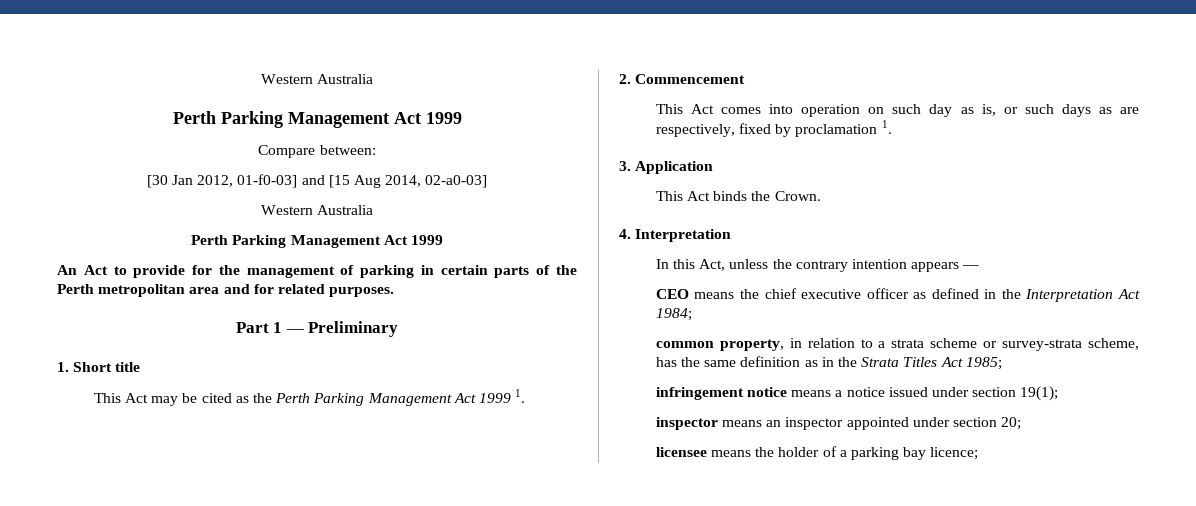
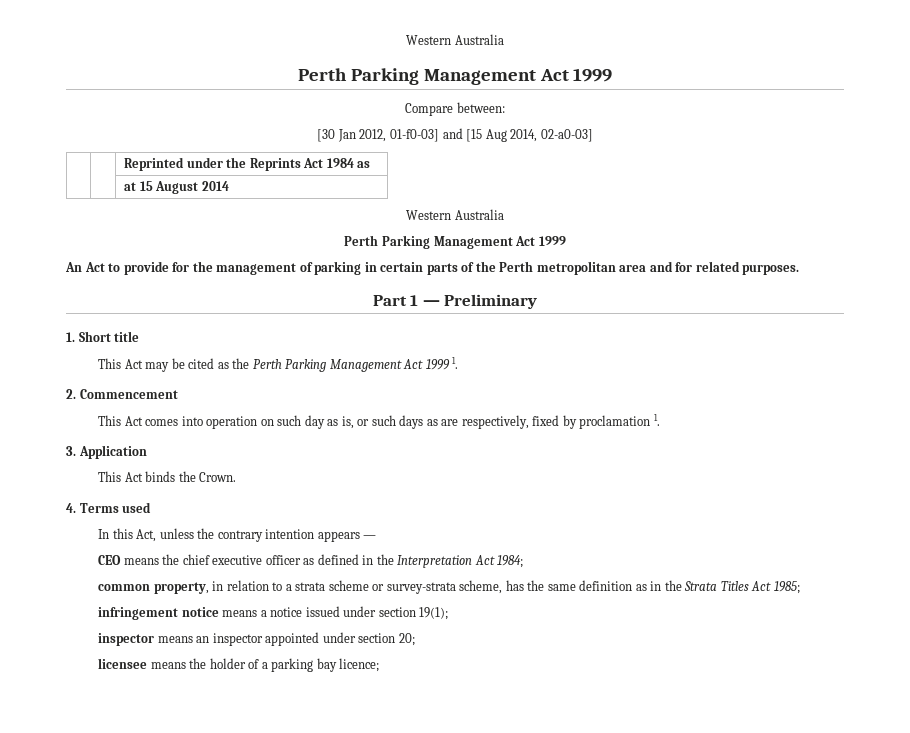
+ | | Reprinted under the Reprints Act 1984 as
+ | | at 15 August 2014
- 4. Interpretation
+ 4. Terms used

